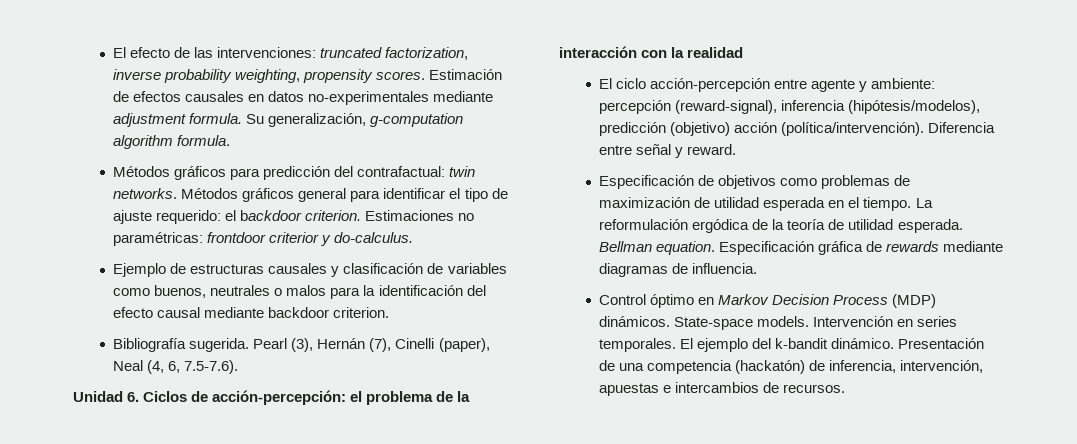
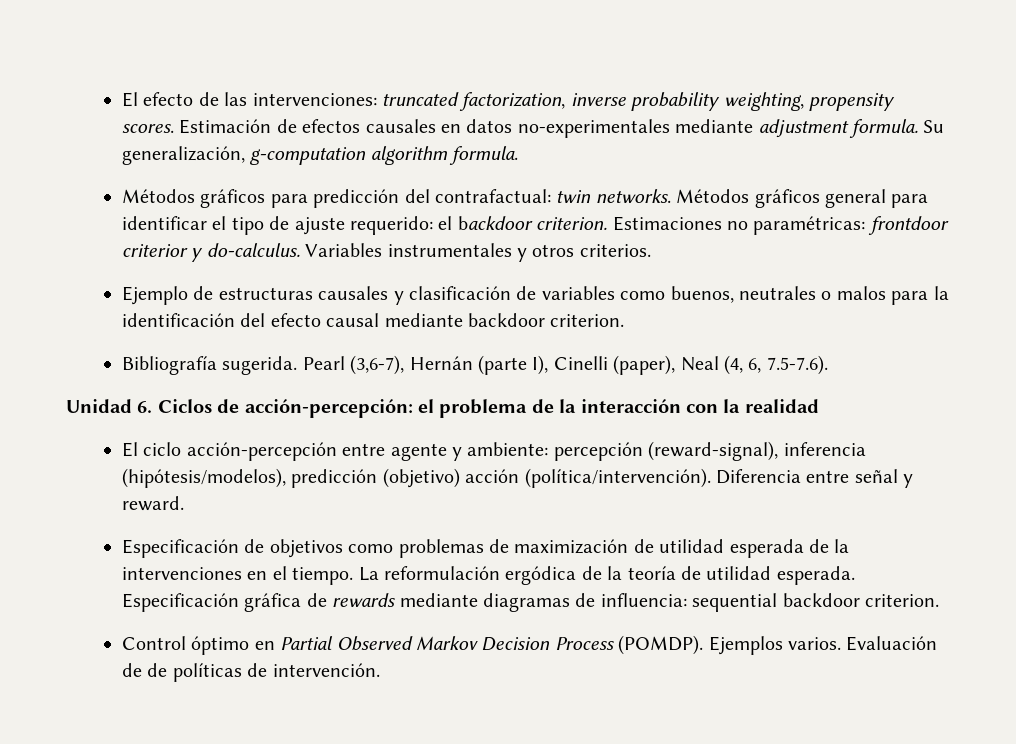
+ Variables instrumentales y otros criterios.
- Pearl (3), Hernán (7), Cinelli (paper), Neal (4, 6, 7.5-7.6).
+ Pearl (3,6-7), Hernán (parte I), Cinelli (paper), Neal (4, 6, 7.5-7.6).
- Especificación de objetivos como problemas de maximización de utilidad esperada en el tiempo.
+ Especificación de objetivos como problemas de maximización de utilidad esperada de la intervenciones en el tiempo.
- Bellman equation.
- Especificación gráfica de rewards mediante diagramas de influencia.
+ Especificación gráfica de rewards mediante diagramas de influencia: sequential backdoor criterion.
- Control óptimo en Markov Decision Process (MDP) dinámicos. State-space models. Intervención en series temporales. El ejemplo del k-bandit dinámico. Presentación de una competencia (hackatón) de inferencia, intervención, apuestas e intercambios de recursos.
+ Control óptimo en Partial Observed Markov Decision Process (POMDP). Ejemplos varios. Evaluación de de políticas de intervención.

